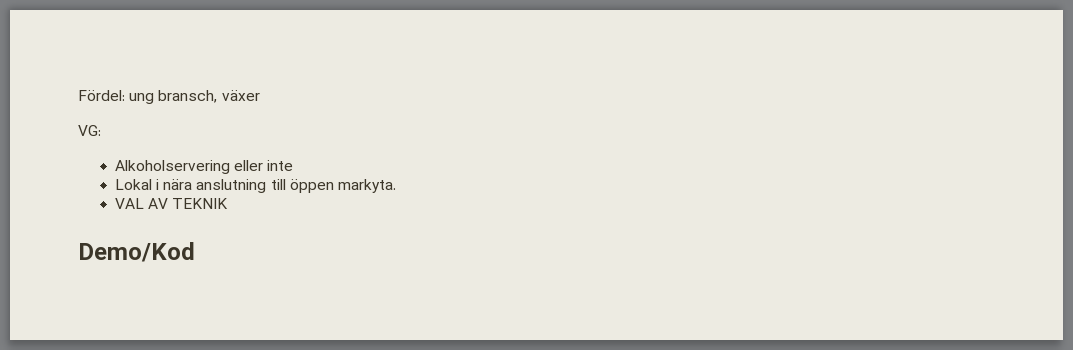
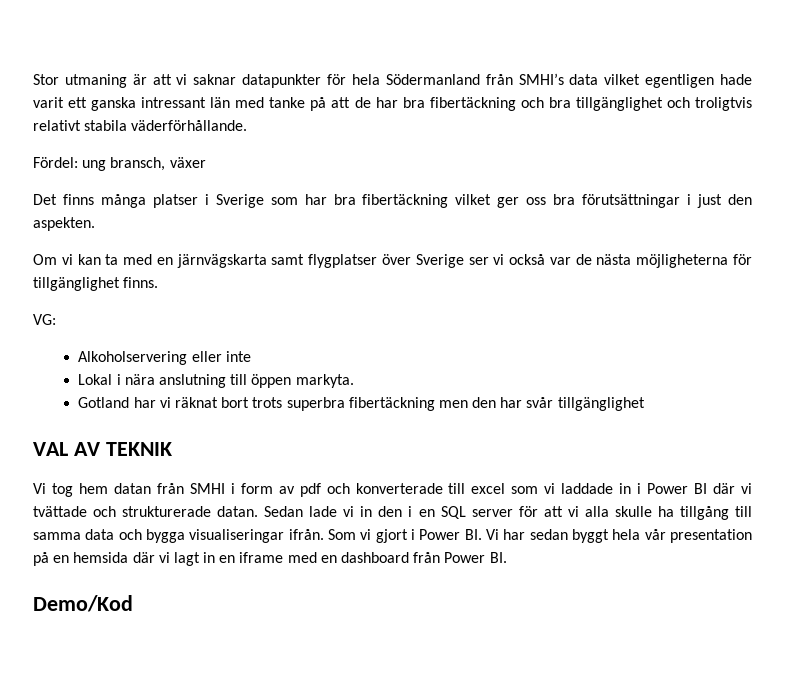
+ Stor utmaning är att vi saknar datapunkter för hela Södermanland från SMHI’s data vilket egentligen hade varit ett ganska intressant län med tanke på att de har bra fibertäckning och bra tillgänglighet och troligtvis relativt stabila väderförhållande.
  Fördel: ung bransch, växer
+ Det finns många platser i Sverige som har bra fibertäckning vilket ger oss bra förutsättningar i just den aspekten.
+ Om vi kan ta med en järnvägskarta samt flygplatser över Sverige ser vi också var de nästa möjligheterna för tillgänglighet finns.
+ Gotland har vi räknat bort trots superbra fibertäckning men den har svår tillgänglighet
  VAL AV TEKNIK
+ Vi tog hem datan från SMHI i form av pdf och konverterade till excel som vi laddade in i Power BI där vi tvättade och strukturerade datan. Sedan lade vi in den i en SQL server för att vi alla skulle ha tillgång till samma data och bygga visualiseringar ifrån. Som vi gjort i Power BI. Vi har sedan byggt hela vår presentation på en hemsida där vi lagt in en iframe med en dashboard från Power BI.

